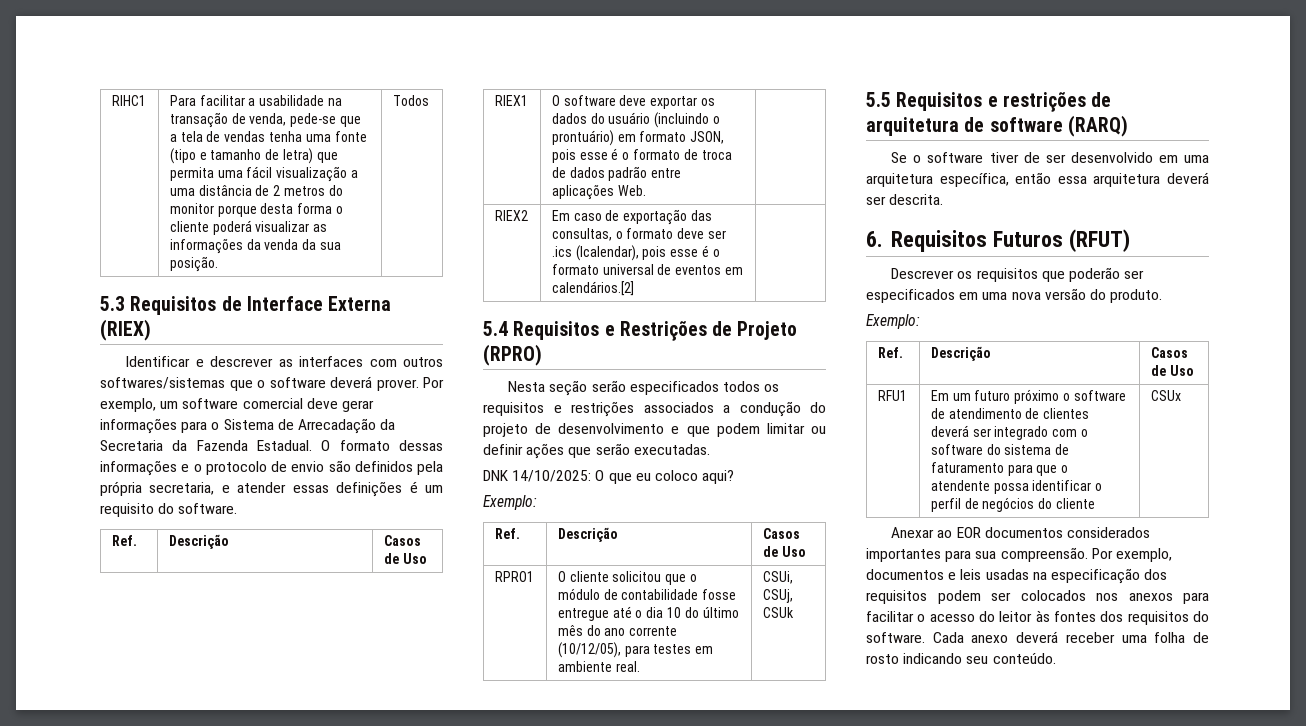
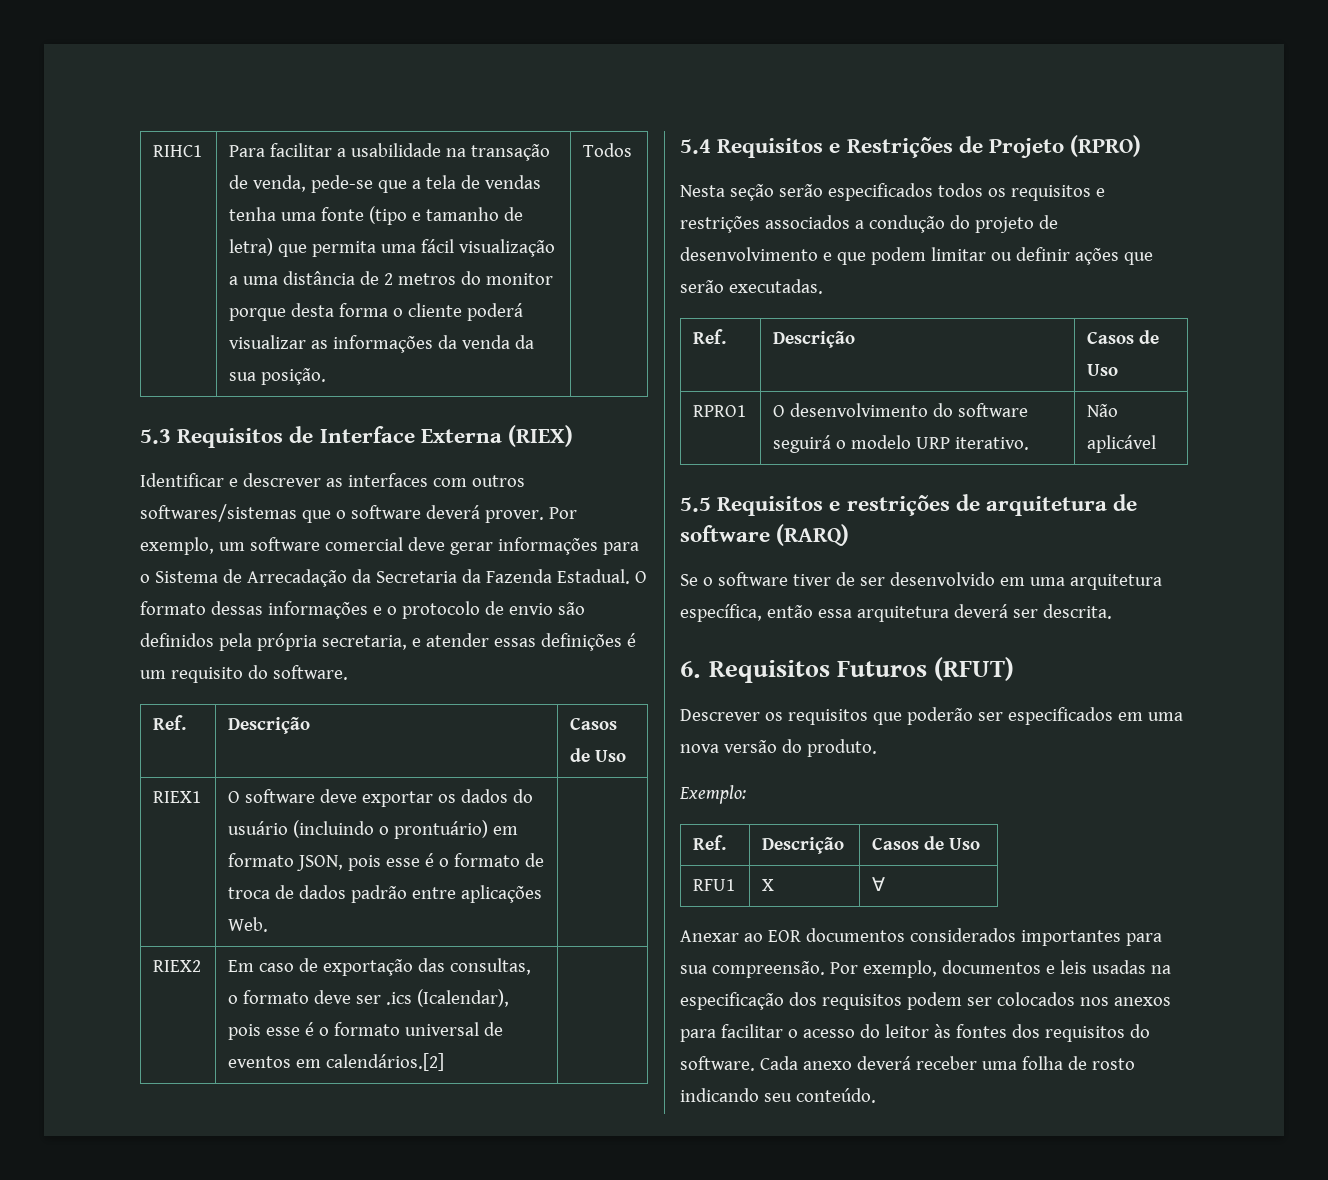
- DNK 14/10/2025: O que eu coloco aqui?
- Exemplo:
- RPRO1 | O cliente solicitou que o módulo de contabilidade fosse entregue até o dia 10 do último mês do ano corrente (10/12/05), para testes em ambiente real. | CSUi, CSUj, CSUk
+ RPRO1 | O desenvolvimento do software seguirá o modelo URP iterativo. | Não aplicável
- RFU1 | Em um futuro próximo o software de atendimento de clientes deverá ser integrado com o software do sistema de faturamento para que o atendente possa identificar o perfil de negócios do cliente | CSUx
+ RFU1 | X | ∀

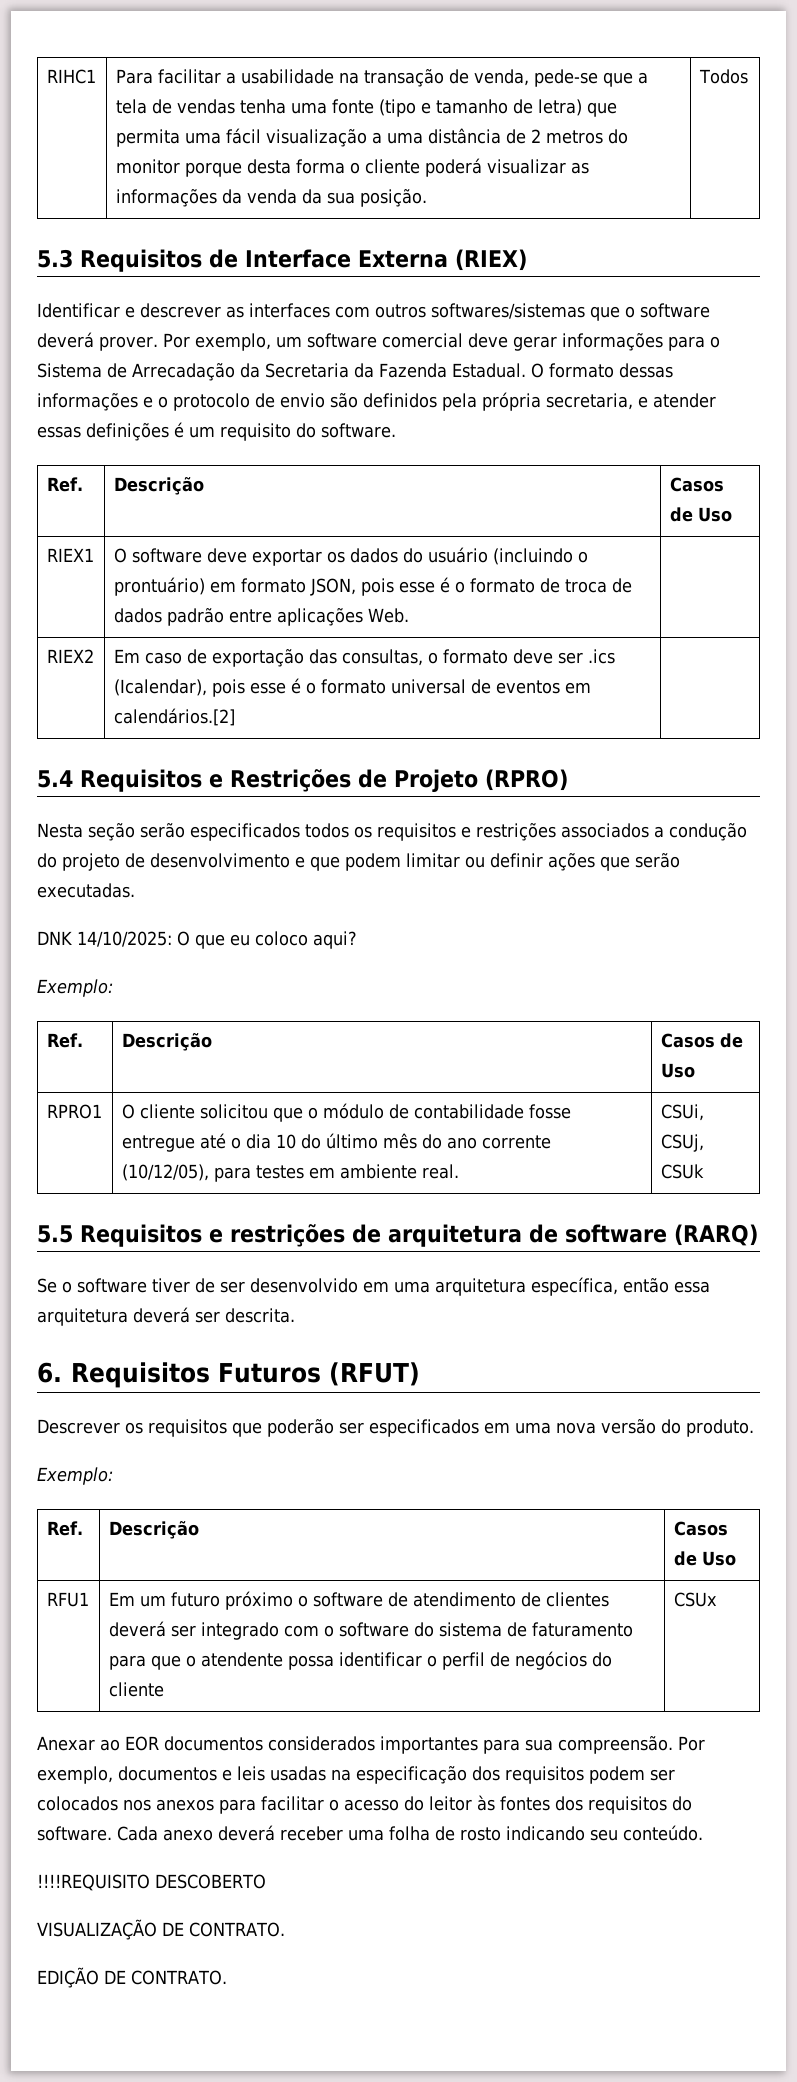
+ DNK 14/10/2025: O que eu coloco aqui?
+ Exemplo:
- RPRO1 | O desenvolvimento do software seguirá o modelo URP iterativo. | Não aplicável
+ RPRO1 | O cliente solicitou que o módulo de contabilidade fosse entregue até o dia 10 do último mês do ano corrente (10/12/05), para testes em ambiente real. | CSUi, CSUj, CSUk
- RFU1 | X | ∀
+ RFU1 | Em um futuro próximo o software de atendimento de clientes deverá ser integrado com o software do sistema de faturamento para que o atendente possa identificar o perfil de negócios do cliente | CSUx
+ !!!!REQUISITO DESCOBERTO
+ VISUALIZAÇÃO DE CONTRATO.
+ EDIÇÃO DE CONTRATO.

